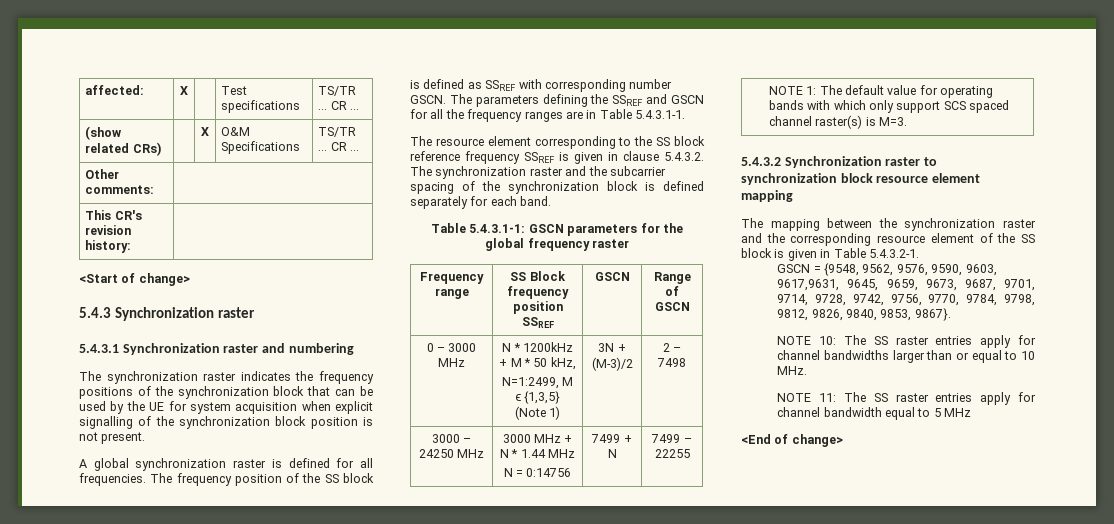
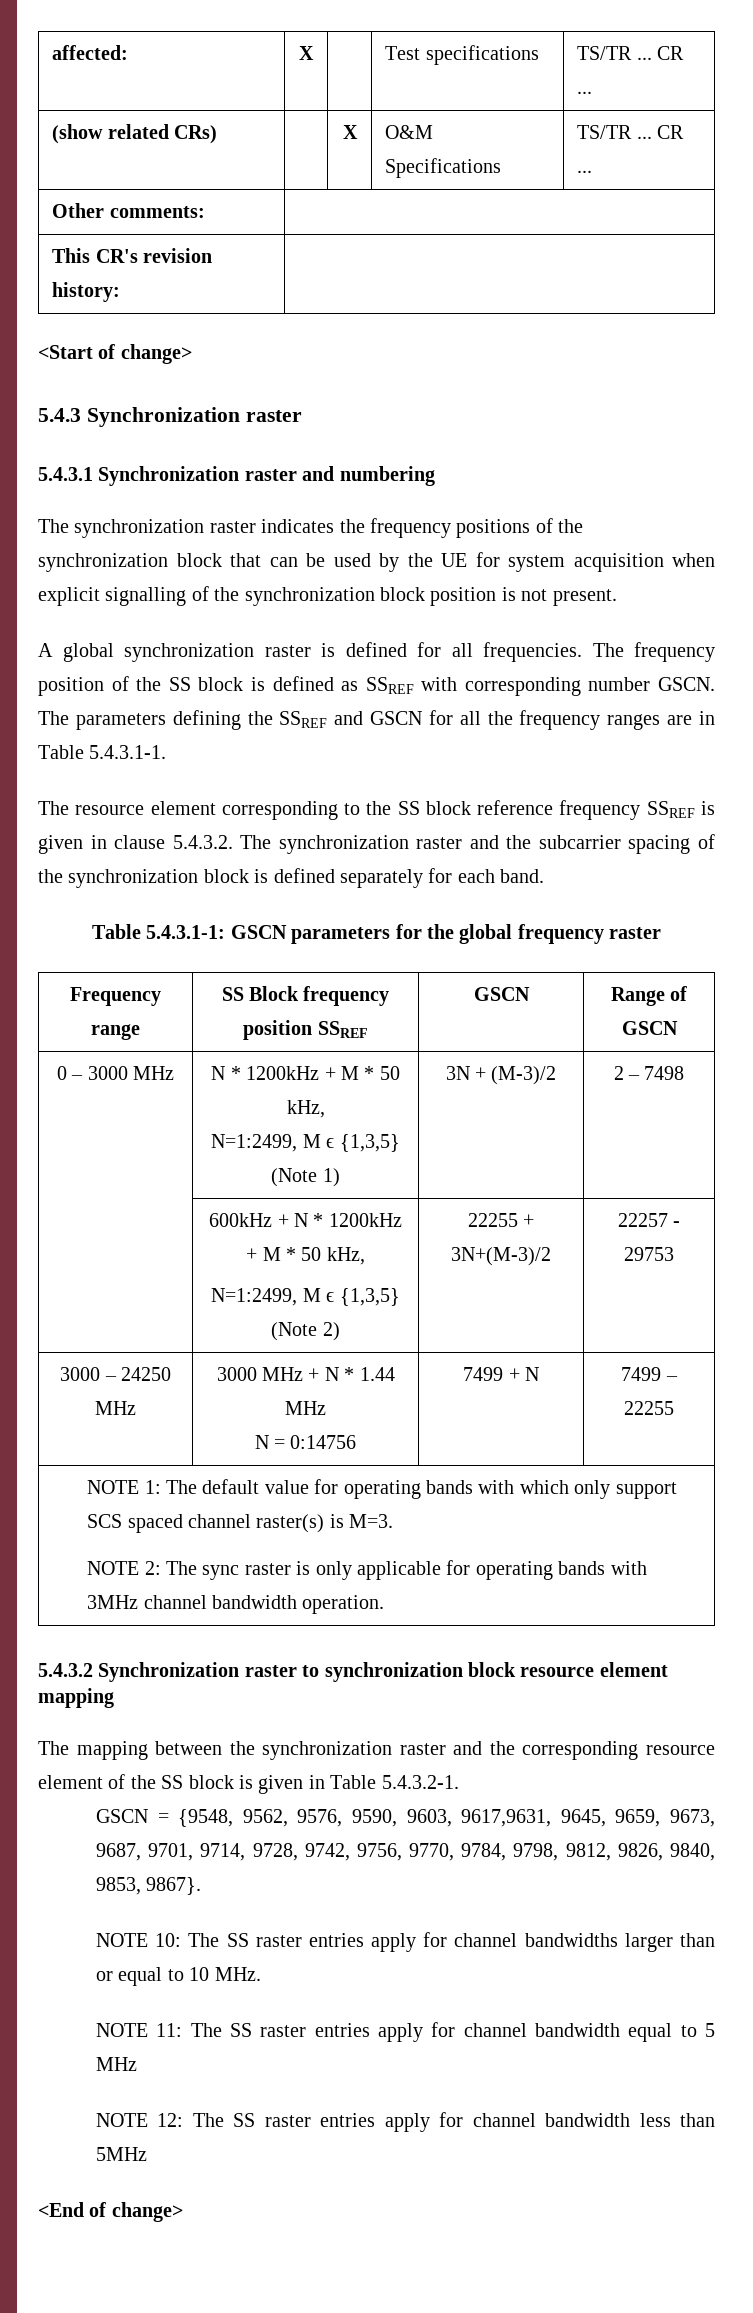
+ | 600kHz + N * 1200kHz + M * 50 kHz,
+ N=1:2499, M ϵ {1,3,5} (Note 2) | 22255 + 3N+(M-3)/2 | 22257 - 29753
  NOTE 1: The default value for operating bands with which only support SCS spaced channel raster(s) is M=3.
+ NOTE 2: The sync raster is only applicable for operating bands with 3MHz channel bandwidth operation.
+ NOTE 12: The SS raster entries apply for channel bandwidth less than 5MHz

